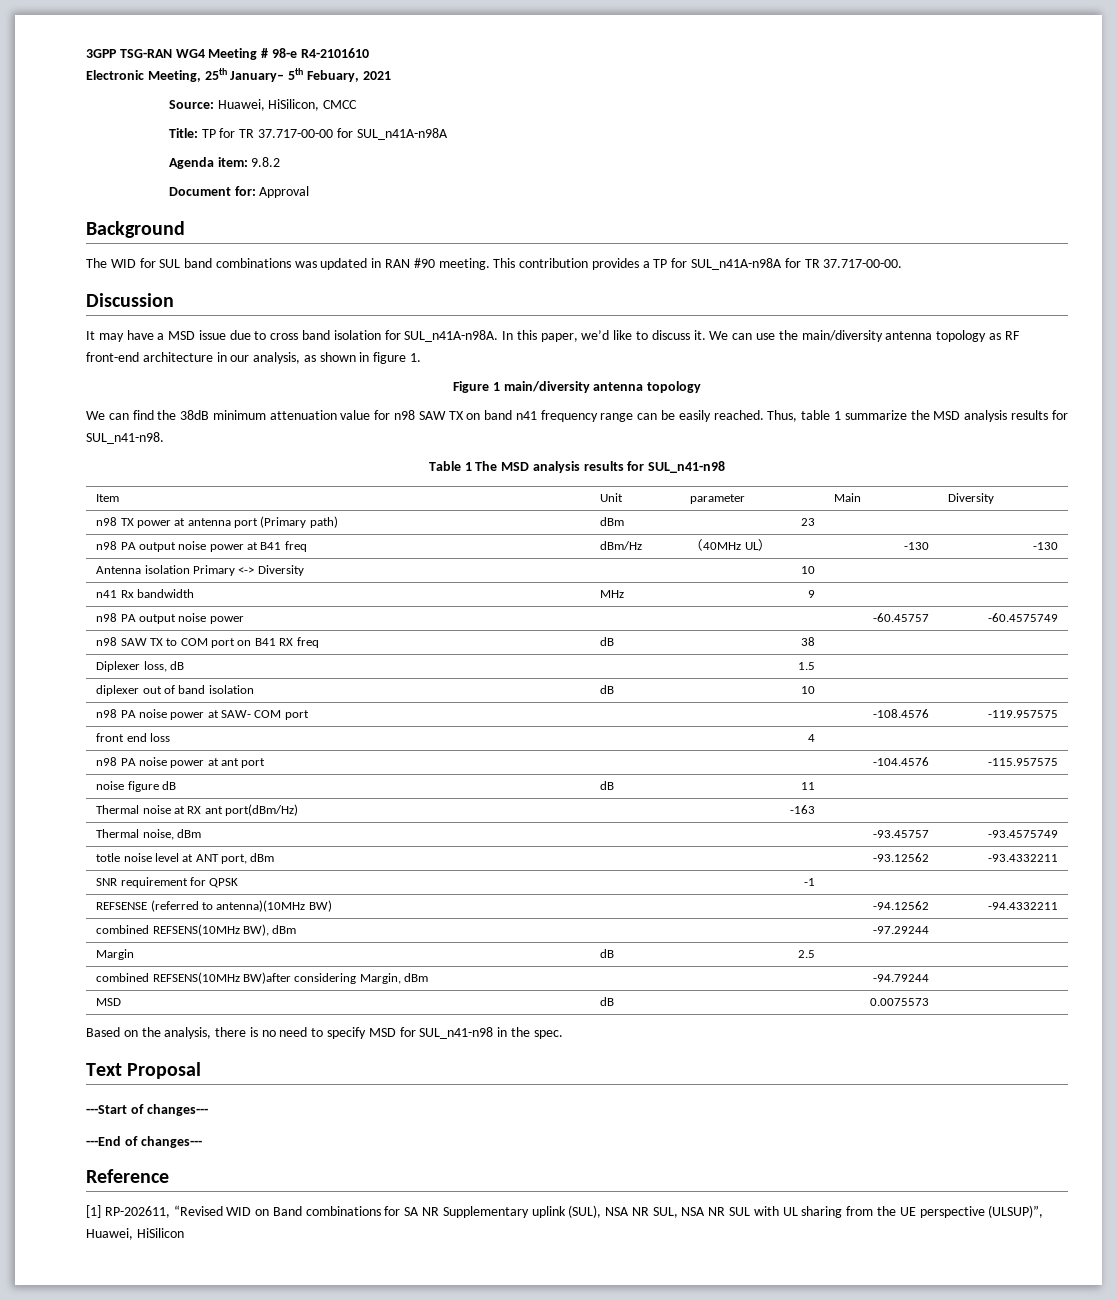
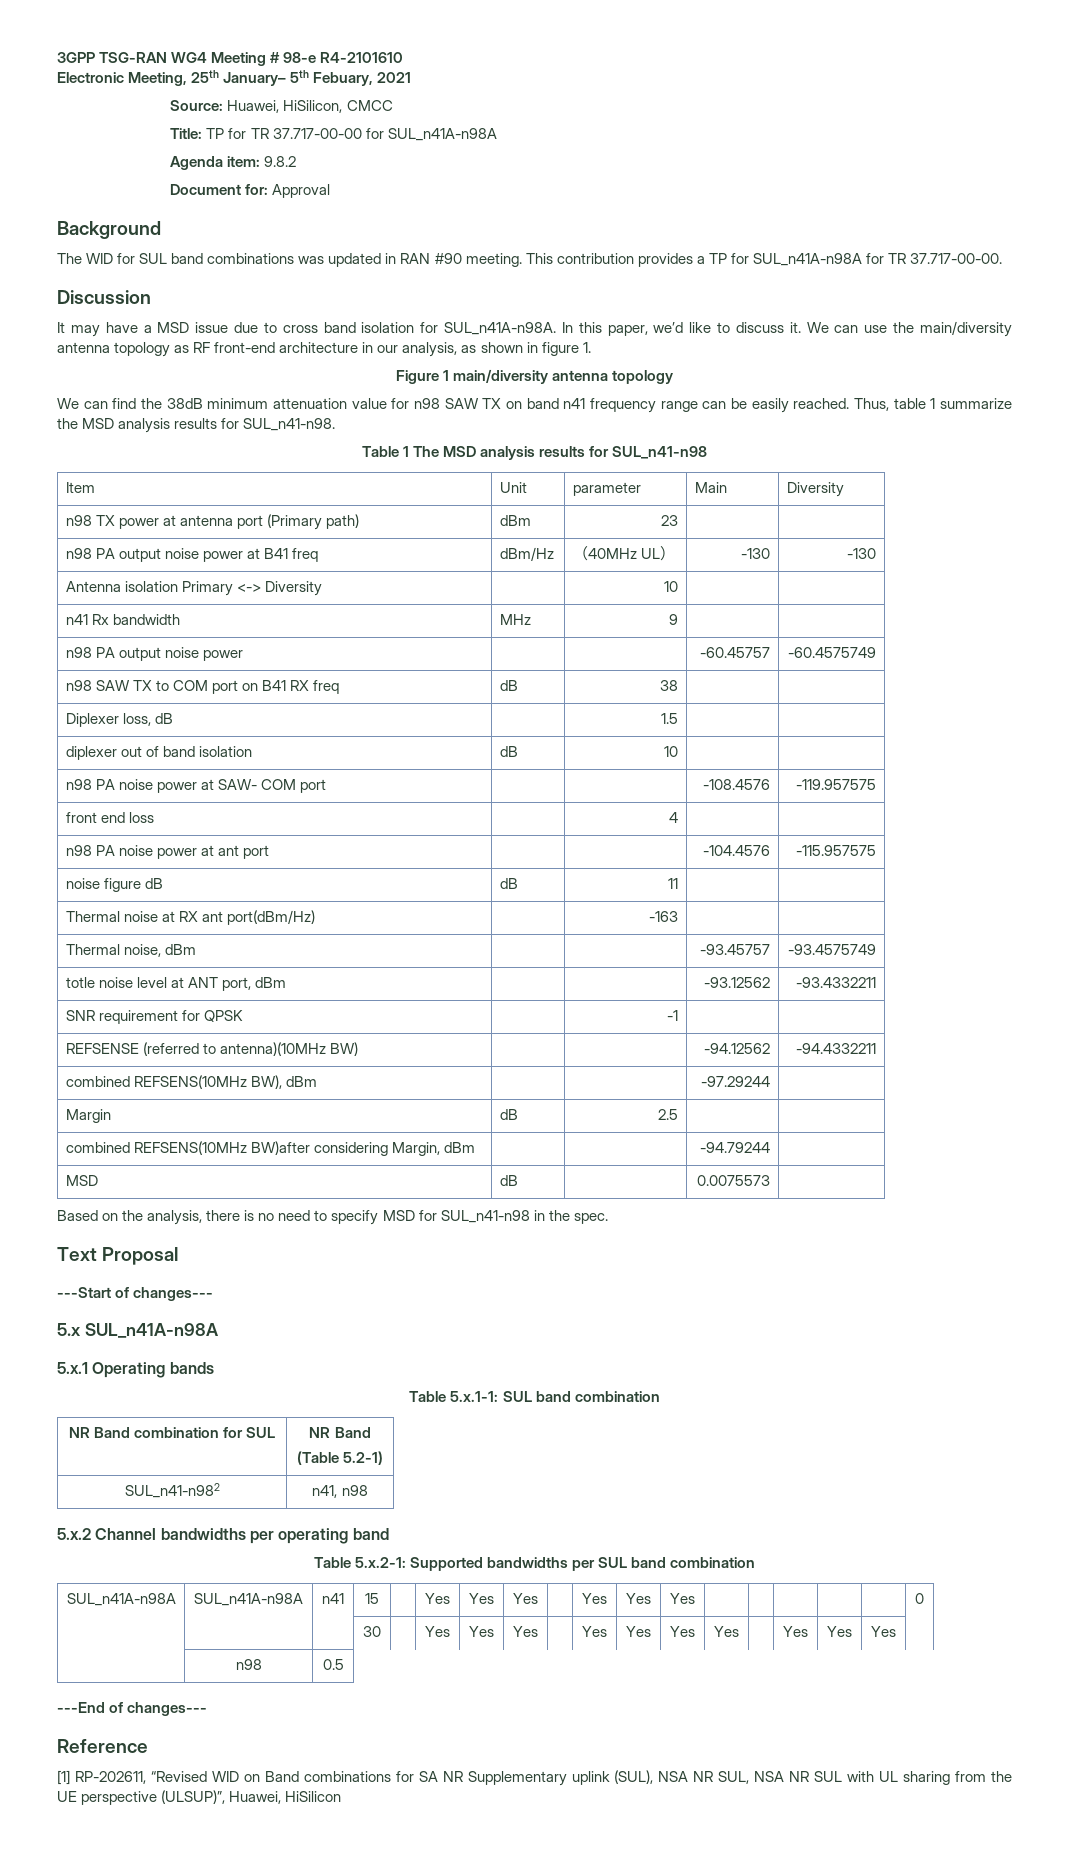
+ 5.x SUL_n41A-n98A
+ 5.x.1 Operating bands
+ Table 5.x.1-1: SUL band combination
+ NR Band combination for SUL | NR Band
+ (Table 5.2-1)
+ SUL_n41-n982 | n41, n98
+ 5.x.2 Channel bandwidths per operating band
+ Table 5.x.2-1: Supported bandwidths per SUL band combination
+ SUL_n41A-n98A | SUL_n41A-n98A | n41 | 15 | | Yes | Yes | Yes | | Yes | Yes | Yes | | | | | | 0
+ | | | 30 | | Yes | Yes | Yes | | Yes | Yes | Yes | Yes | | Yes | Yes | Yes |
+ | n98 | 0.5

